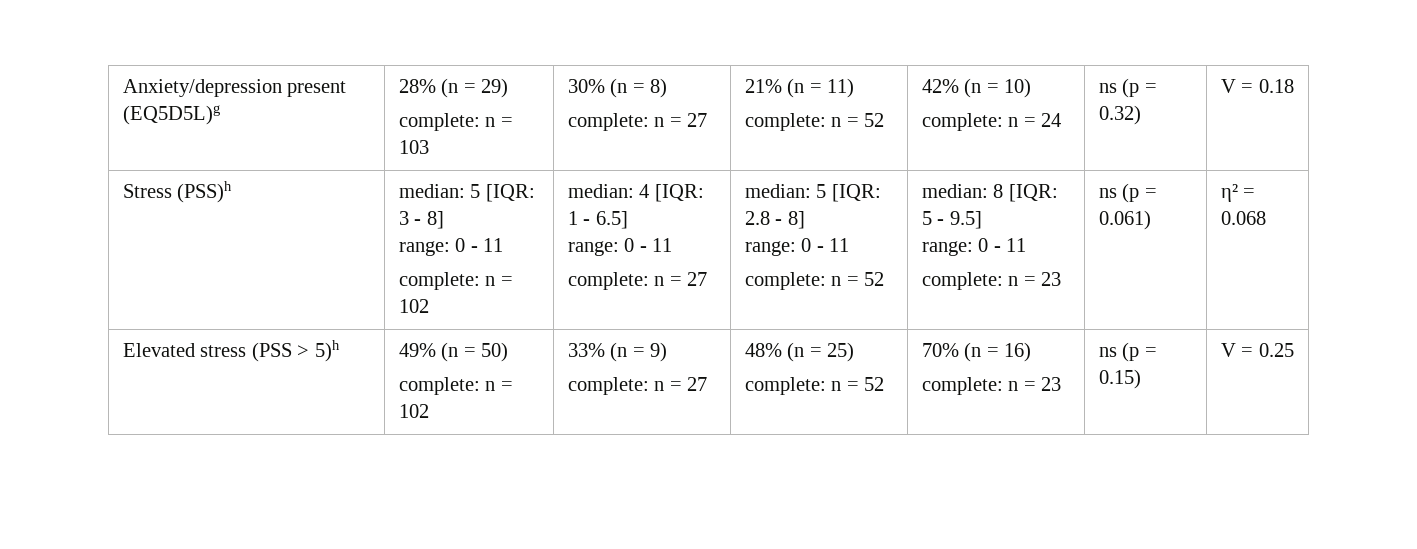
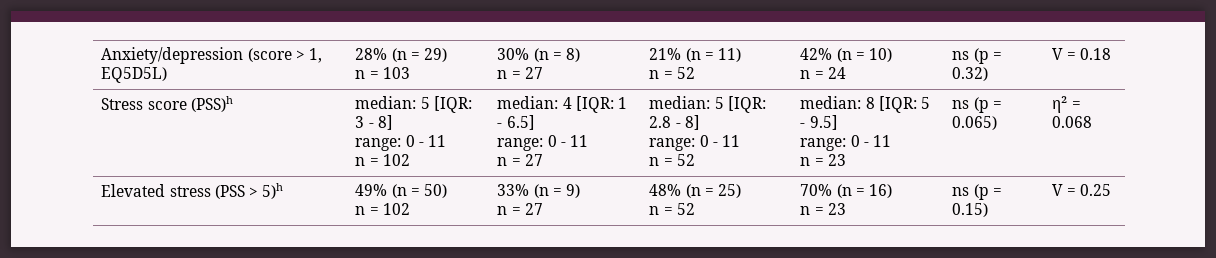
- Anxiety/depression present (EQ5D5L)g
+ Anxiety/depression (score > 1, EQ5D5L)
- complete: n = 103
+ n = 103
  30% (n = 8)
- complete: n = 27
+ n = 27
  21% (n = 11)
- complete: n = 52
+ n = 52
- complete: n = 24
+ n = 24
- Stress (PSS)h
+ Stress score (PSS)h
  median: 5 [IQR: 3 - 8]
  range: 0 - 11
- complete: n = 102
+ n = 102
  median: 4 [IQR: 1 - 6.5]
  range: 0 - 11
- complete: n = 27
+ n = 27
  median: 5 [IQR: 2.8 - 8]
  range: 0 - 11
- complete: n = 52
+ n = 52
- complete: n = 23 | ns (p = 0.061)
+ n = 23 | ns (p = 0.065)
  49% (n = 50)
- complete: n = 102
+ n = 102
  33% (n = 9)
- complete: n = 27
+ n = 27
  48% (n = 25)
- complete: n = 52
+ n = 52
  70% (n = 16)
- complete: n = 23
+ n = 23

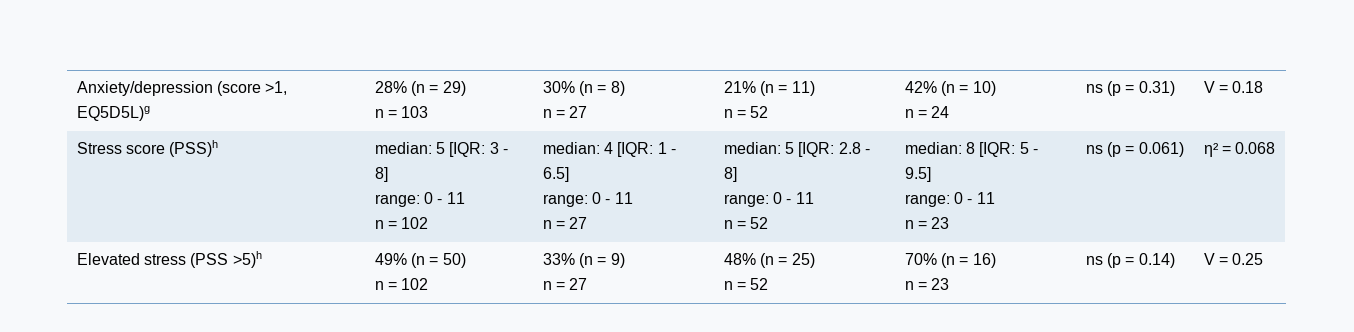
- Anxiety/depression (score > 1, EQ5D5L) | 28% (n = 29)
+ Anxiety/depression (score >1, EQ5D5L)g | 28% (n = 29)
  n = 103 | 30% (n = 8)
  n = 27 | 21% (n = 11)
  n = 52 | 42% (n = 10)
- n = 24 | ns (p = 0.32) | V = 0.18
+ n = 24 | ns (p = 0.31) | V = 0.18
- ns (p = 0.065)
+ ns (p = 0.061)
- Elevated stress (PSS > 5)h | 49% (n = 50)
+ Elevated stress (PSS >5)h | 49% (n = 50)
  n = 102 | 33% (n = 9)
  n = 27 | 48% (n = 25)
  n = 52 | 70% (n = 16)
- n = 23 | ns (p = 0.15) | V = 0.25
+ n = 23 | ns (p = 0.14) | V = 0.25

